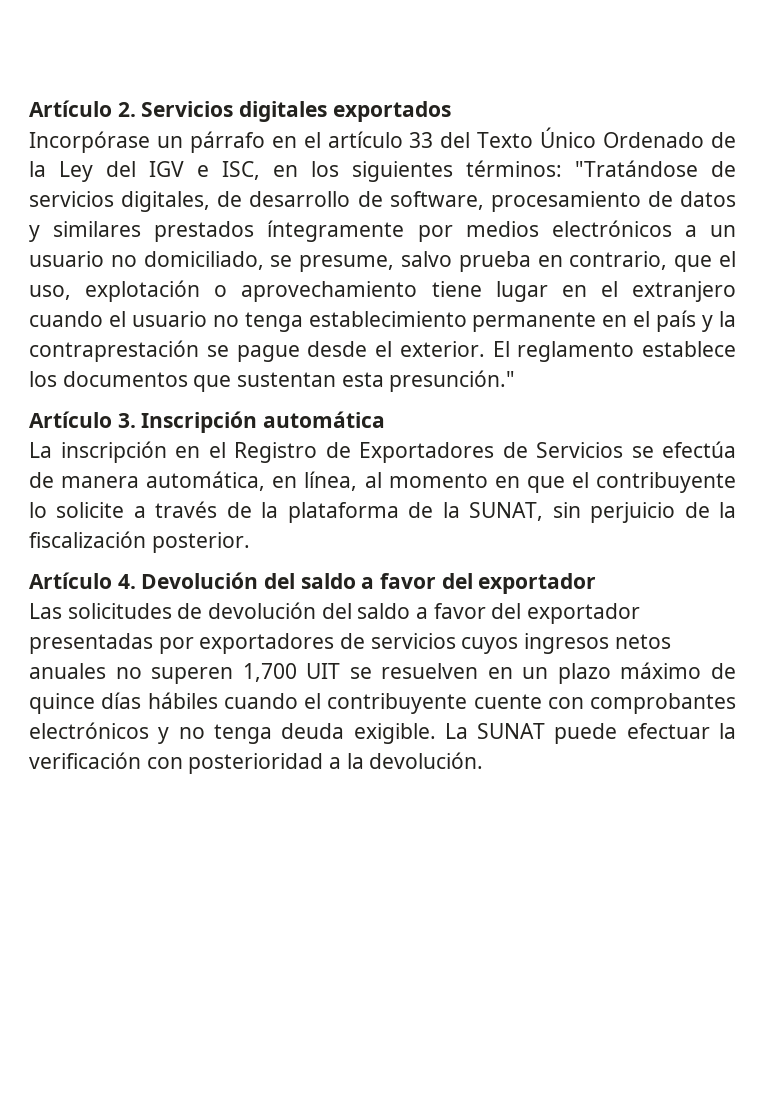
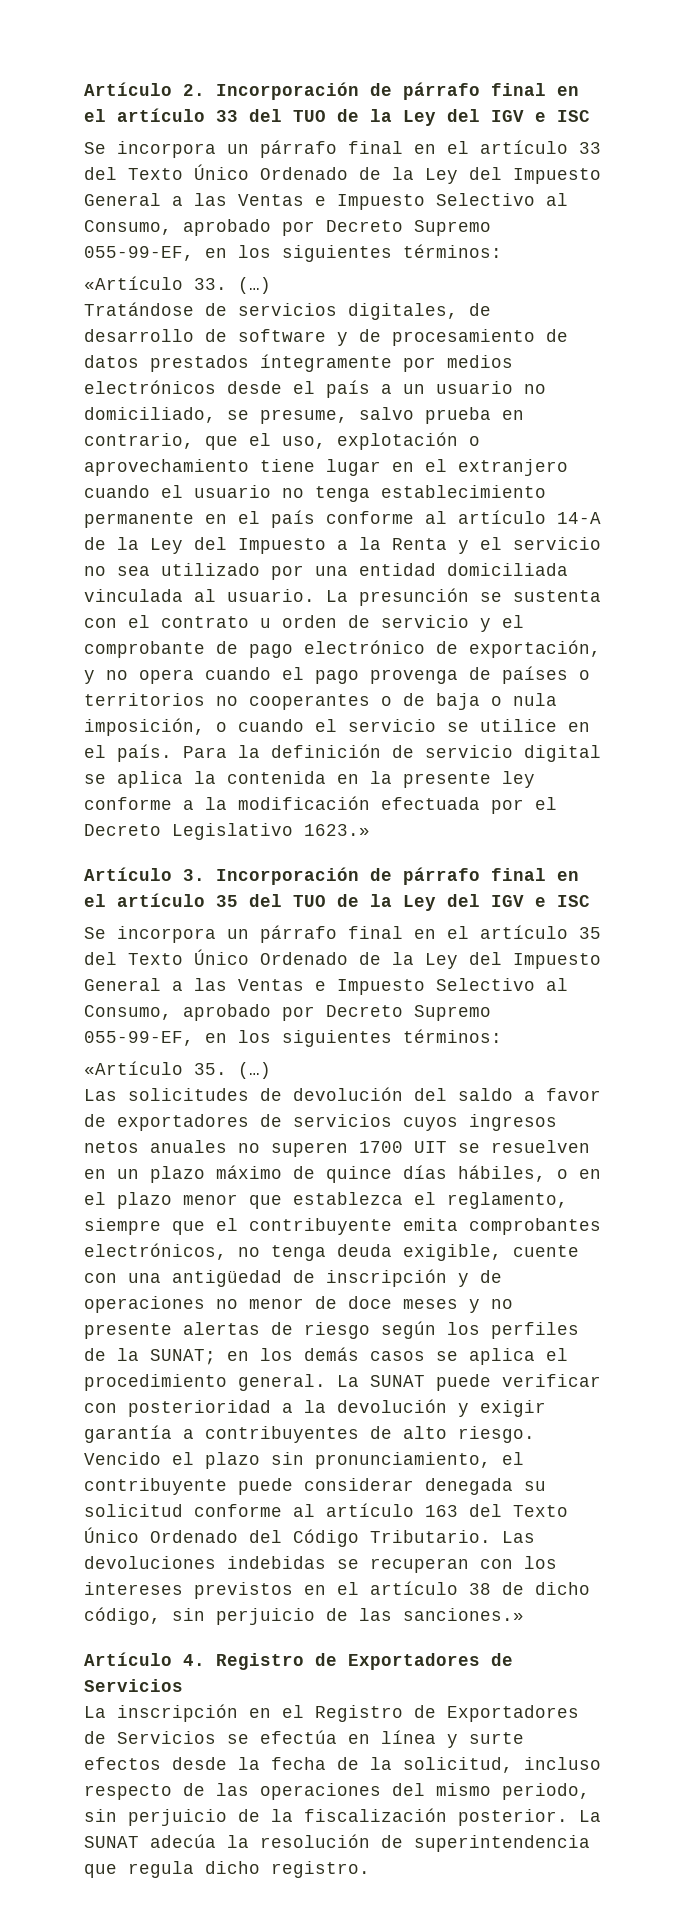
- Artículo 2. Servicios digitales exportados
- Incorpórase un párrafo en el artículo 33 del Texto Único Ordenado de la Ley del IGV e ISC, en los siguientes términos: "Tratándose de servicios digitales, de desarrollo de software, procesamiento de datos y similares prestados íntegramente por medios electrónicos a un usuario no domiciliado, se presume, salvo prueba en contrario, que el uso, explotación o aprovechamiento tiene lugar en el extranjero cuando el usuario no tenga establecimiento permanente en el país y la contraprestación se pague desde el exterior. El reglamento establece los documentos que sustentan esta presunción."
- Artículo 3. Inscripción automática
+ Artículo 2. Incorporación de párrafo final en el artículo 33 del TUO de la Ley del IGV e ISC
+ Se incorpora un párrafo final en el artículo 33 del Texto Único Ordenado de la Ley del Impuesto General a las Ventas e Impuesto Selectivo al Consumo, aprobado por Decreto Supremo 055-99-EF, en los siguientes términos:
+ «Artículo 33. (…)
+ Tratándose de servicios digitales, de desarrollo de software y de procesamiento de datos prestados íntegramente por medios electrónicos desde el país a un usuario no domiciliado, se presume, salvo prueba en contrario, que el uso, explotación o aprovechamiento tiene lugar en el extranjero cuando el usuario no tenga establecimiento permanente en el país conforme al artículo 14-A de la Ley del Impuesto a la Renta y el servicio no sea utilizado por una entidad domiciliada vinculada al usuario. La presunción se sustenta con el contrato u orden de servicio y el comprobante de pago electrónico de exportación, y no opera cuando el pago provenga de países o territorios no cooperantes o de baja o nula imposición, o cuando el servicio se utilice en el país. Para la definición de servicio digital se aplica la contenida en la presente ley conforme a la modificación efectuada por el Decreto Legislativo 1623.»
+ Artículo 3. Incorporación de párrafo final en el artículo 35 del TUO de la Ley del IGV e ISC
+ Se incorpora un párrafo final en el artículo 35 del Texto Único Ordenado de la Ley del Impuesto General a las Ventas e Impuesto Selectivo al Consumo, aprobado por Decreto Supremo 055-99-EF, en los siguientes términos:
+ «Artículo 35. (…)
+ Las solicitudes de devolución del saldo a favor de exportadores de servicios cuyos ingresos netos anuales no superen 1700 UIT se resuelven en un plazo máximo de quince días hábiles, o en el plazo menor que establezca el reglamento, siempre que el contribuyente emita comprobantes electrónicos, no tenga deuda exigible, cuente con una antigüedad de inscripción y de operaciones no menor de doce meses y no presente alertas de riesgo según los perfiles de la SUNAT; en los demás casos se aplica el procedimiento general. La SUNAT puede verificar con posterioridad a la devolución y exigir garantía a contribuyentes de alto riesgo. Vencido el plazo sin pronunciamiento, el contribuyente puede considerar denegada su solicitud conforme al artículo 163 del Texto Único Ordenado del Código Tributario. Las devoluciones indebidas se recuperan con los intereses previstos en el artículo 38 de dicho código, sin perjuicio de las sanciones.»
+ Artículo 4. Registro de Exportadores de Servicios
- La inscripción en el Registro de Exportadores de Servicios se efectúa de manera automática, en línea, al momento en que el contribuyente lo solicite a través de la plataforma de la SUNAT, sin perjuicio de la fiscalización posterior.
- Artículo 4. Devolución del saldo a favor del exportador
- Las solicitudes de devolución del saldo a favor del exportador presentadas por exportadores de servicios cuyos ingresos netos anuales no superen 1,700 UIT se resuelven en un plazo máximo de quince días hábiles cuando el contribuyente cuente con comprobantes electrónicos y no tenga deuda exigible. La SUNAT puede efectuar la verificación con posterioridad a la devolución.
+ La inscripción en el Registro de Exportadores de Servicios se efectúa en línea y surte efectos desde la fecha de la solicitud, incluso respecto de las operaciones del mismo periodo, sin perjuicio de la fiscalización posterior. La SUNAT adecúa la resolución de superintendencia que regula dicho registro.

